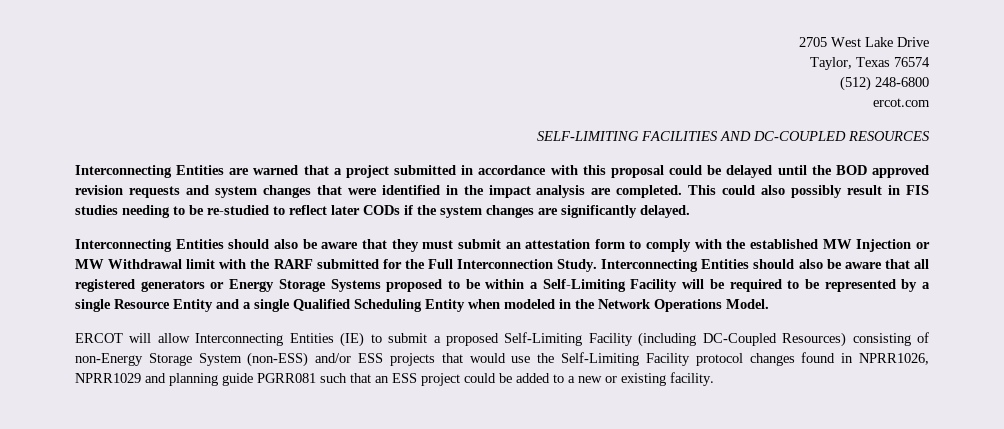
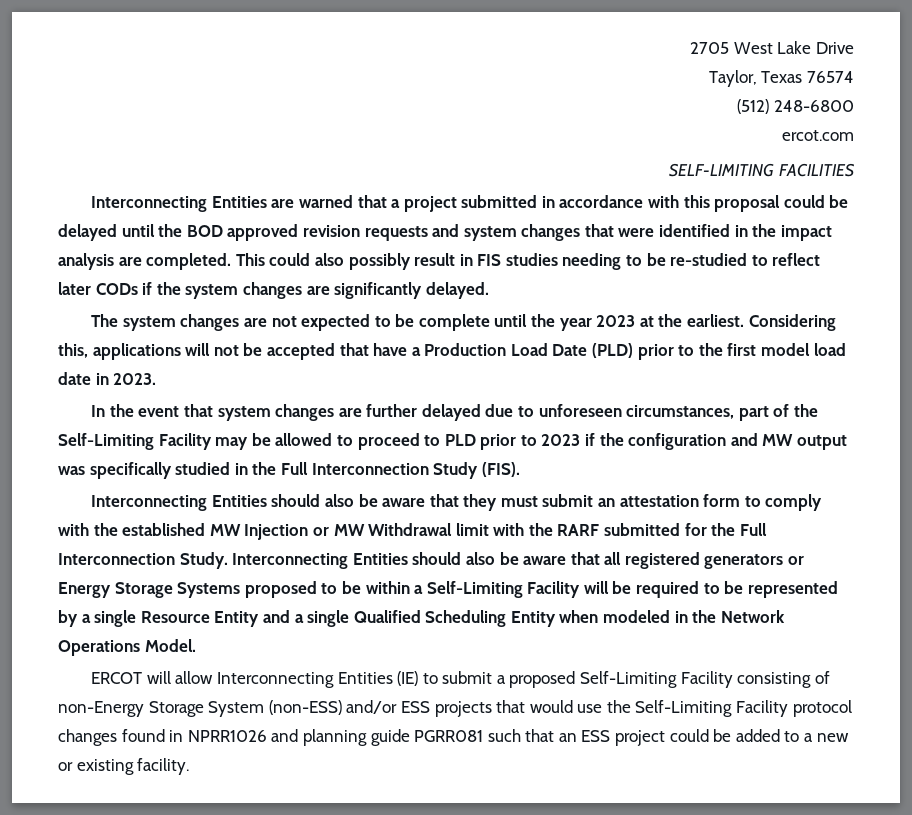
- SELF-LIMITING FACILITIES AND DC-COUPLED RESOURCES
+ SELF-LIMITING FACILITIES
+ The system changes are not expected to be complete until the year 2023 at the earliest. Considering this, applications will not be accepted that have a Production Load Date (PLD) prior to the first model load date in 2023.
+ In the event that system changes are further delayed due to unforeseen circumstances, part of the Self-Limiting Facility may be allowed to proceed to PLD prior to 2023 if the configuration and MW output was specifically studied in the Full Interconnection Study (FIS).
- ERCOT will allow Interconnecting Entities (IE) to submit a proposed Self-Limiting Facility (including DC-Coupled Resources) consisting of non-Energy Storage System (non-ESS) and/or ESS projects that would use the Self-Limiting Facility protocol changes found in NPRR1026, NPRR1029 and planning guide PGRR081 such that an ESS project could be added to a new or existing facility.
+ ERCOT will allow Interconnecting Entities (IE) to submit a proposed Self-Limiting Facility consisting of non-Energy Storage System (non-ESS) and/or ESS projects that would use the Self-Limiting Facility protocol changes found in NPRR1026 and planning guide PGRR081 such that an ESS project could be added to a new or existing facility.

